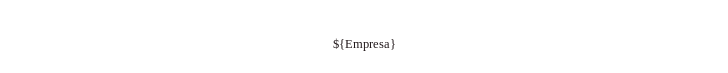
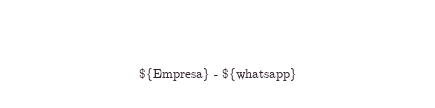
- ${Empresa}
+ ${Empresa} - ${whatsapp}

